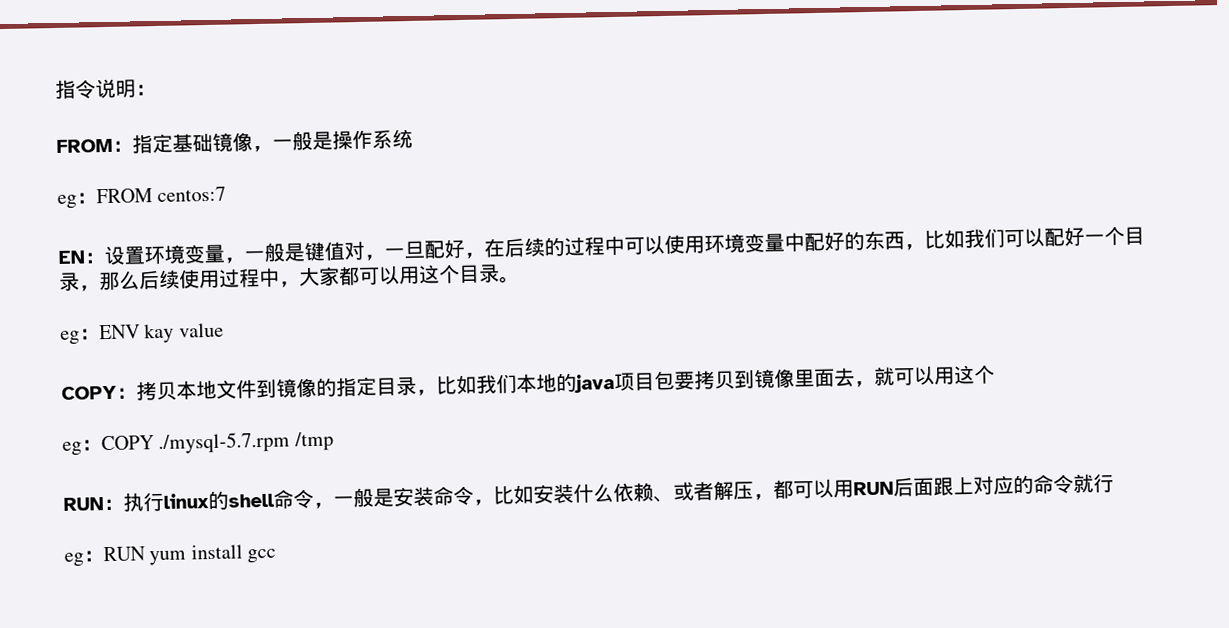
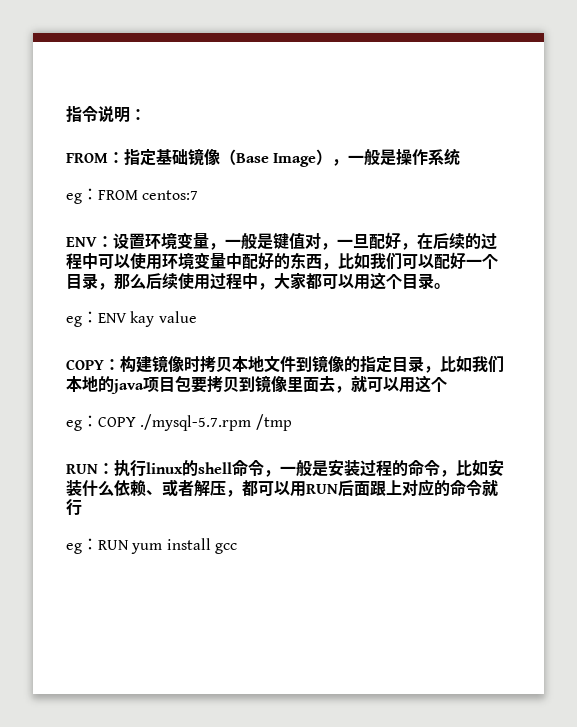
- FROM：指定基础镜像，一般是操作系统
+ FROM：指定基础镜像（Base Image），一般是操作系统
- EN：设置环境变量，一般是键值对，一旦配好，在后续的过程中可以使用环境变量中配好的东西，比如我们可以配好一个目录，那么后续使用过程中，大家都可以用这个目录。
+ ENV：设置环境变量，一般是键值对，一旦配好，在后续的过程中可以使用环境变量中配好的东西，比如我们可以配好一个目录，那么后续使用过程中，大家都可以用这个目录。
- COPY：拷贝本地文件到镜像的指定目录，比如我们本地的java项目包要拷贝到镜像里面去，就可以用这个
+ COPY：构建镜像时拷贝本地文件到镜像的指定目录，比如我们本地的java项目包要拷贝到镜像里面去，就可以用这个
- RUN：执行linux的shell命令，一般是安装命令，比如安装什么依赖、或者解压，都可以用RUN后面跟上对应的命令就行
+ RUN：执行linux的shell命令，一般是安装过程的命令，比如安装什么依赖、或者解压，都可以用RUN后面跟上对应的命令就行

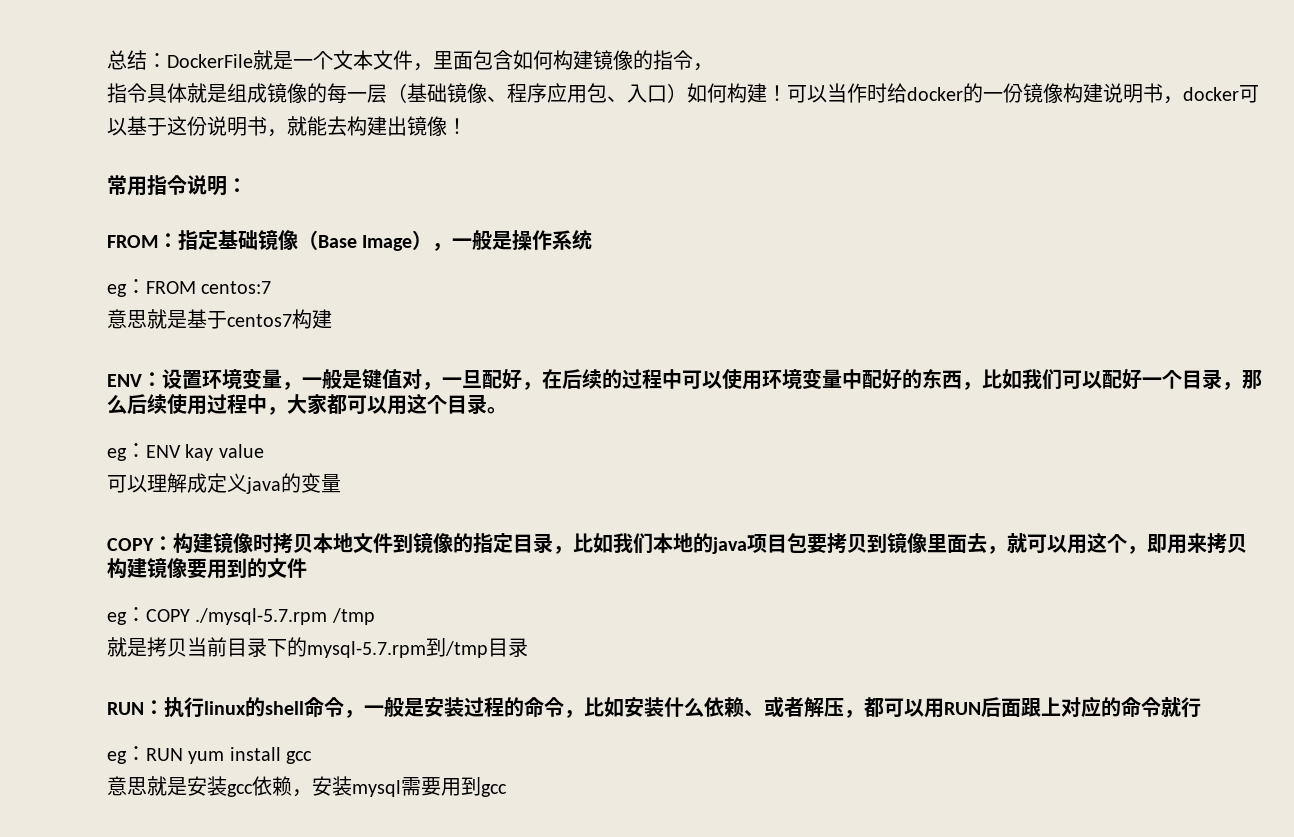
- 指令说明：
+ 总结：DockerFile就是一个文本文件，里面包含如何构建镜像的指令，
+ 指令具体就是组成镜像的每一层（基础镜像、程序应用包、入口）如何构建！可以当作时给docker的一份镜像构建说明书，docker可以基于这份说明书，就能去构建出镜像！
+ 常用指令说明：
+ 意思就是基于centos7构建
+ 可以理解成定义java的变量
- COPY：构建镜像时拷贝本地文件到镜像的指定目录，比如我们本地的java项目包要拷贝到镜像里面去，就可以用这个
+ COPY：构建镜像时拷贝本地文件到镜像的指定目录，比如我们本地的java项目包要拷贝到镜像里面去，就可以用这个，即用来拷贝构建镜像要用到的文件
+ 就是拷贝当前目录下的mysql-5.7.rpm到/tmp目录
+ 意思就是安装gcc依赖，安装mysql需要用到gcc

